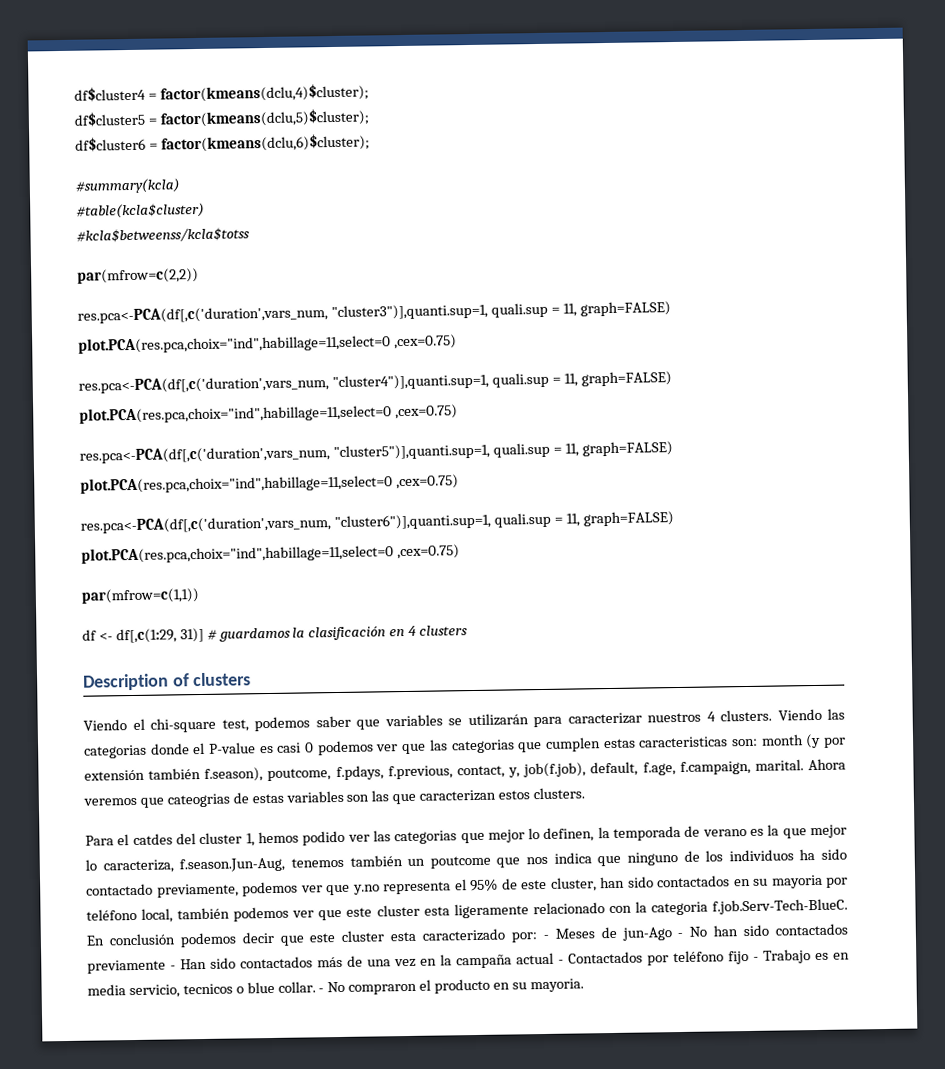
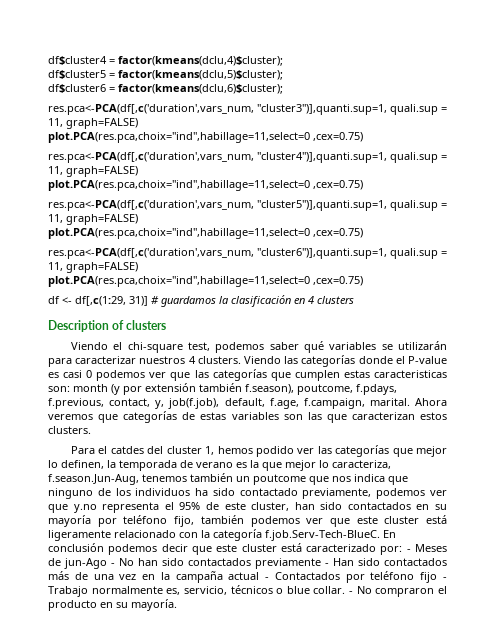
- #summary(kcla)
- #table(kcla$cluster)
- #kcla$betweenss/kcla$totss
- par(mfrow=c(2,2))
- par(mfrow=c(1,1))
- Viendo el chi-square test, podemos saber que variables se utilizarán para caracterizar nuestros 4 clusters.
+ Viendo el chi-square test, podemos saber qué variables se utilizarán para caracterizar nuestros 4 clusters.
- Viendo las categorias donde el P-value es casi 0 podemos ver que las categorias que cumplen estas caracteristicas son: month (y por extensión también f.season), poutcome, f.pdays, f.previous, contact, y, job(f.job), default, f.age, f.campaign, marital.
+ Viendo las categorías donde el P-value es casi 0 podemos ver que las categorías que cumplen estas caracteristicas son: month (y por extensión también f.season), poutcome, f.pdays, f.previous, contact, y, job(f.job), default, f.age, f.campaign, marital.
- Ahora veremos que cateogrias de estas variables son las que caracterizan estos clusters.
+ Ahora veremos que categorías de estas variables son las que caracterizan estos clusters.
- Para el catdes del cluster 1, hemos podido ver las categorias que mejor lo definen, la temporada de verano es la que mejor lo caracteriza, f.season.Jun-Aug, tenemos también un poutcome que nos indica que ninguno de los individuos ha sido contactado previamente, podemos ver que y.no representa el 95% de este cluster, han sido contactados en su mayoria por teléfono local, también podemos ver que este cluster esta ligeramente relacionado con la categoria f.job.Serv-Tech-BlueC. En conclusión podemos decir que este cluster esta caracterizado por:
+ Para el catdes del cluster 1, hemos podido ver las categorías que mejor lo definen, la temporada de verano es la que mejor lo caracteriza, f.season.Jun-Aug, tenemos también un poutcome que nos indica que ninguno de los individuos ha sido contactado previamente, podemos ver que y.no representa el 95% de este cluster, han sido contactados en su mayoría por teléfono fijo, también podemos ver que este cluster está ligeramente relacionado con la categoría f.job.Serv-Tech-BlueC. En conclusión podemos decir que este cluster está caracterizado por:
- - Meses de jun-Ago - No han sido contactados previamente - Han sido contactados más de una vez en la campaña actual - Contactados por teléfono fijo - Trabajo es en media servicio, tecnicos o blue collar.
+ - Meses de jun-Ago - No han sido contactados previamente - Han sido contactados más de una vez en la campaña actual - Contactados por teléfono fijo - Trabajo normalmente es, servicio, técnicos o blue collar.
- - No compraron el producto en su mayoria.
+ - No compraron el producto en su mayoría.

